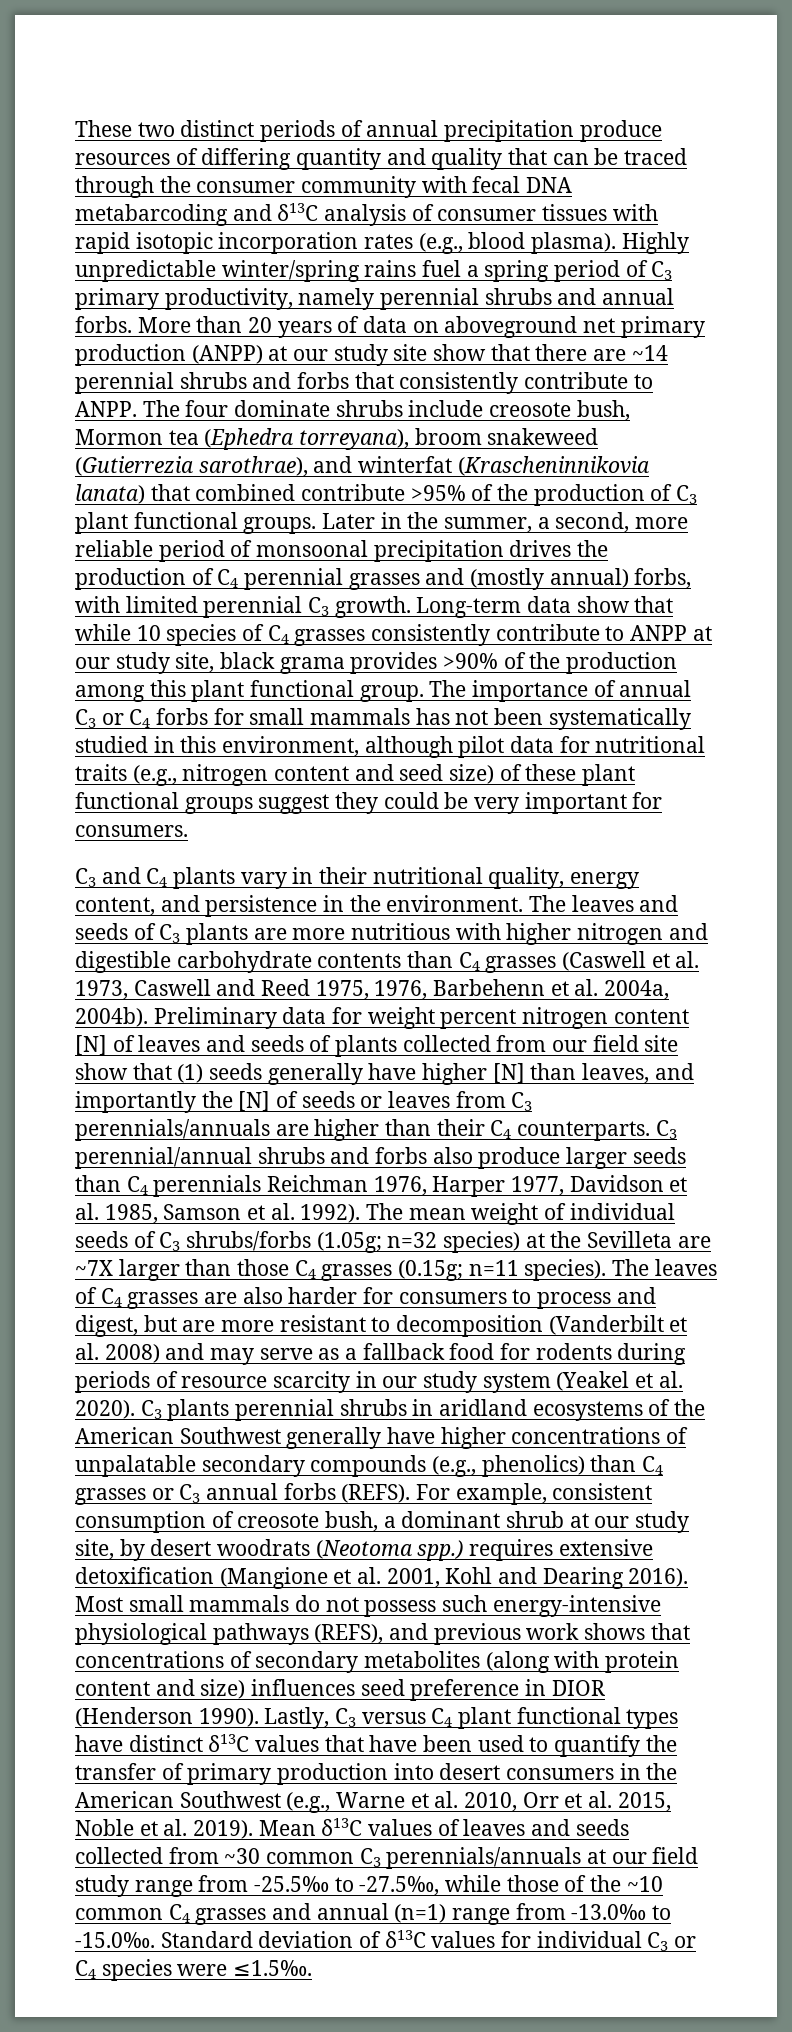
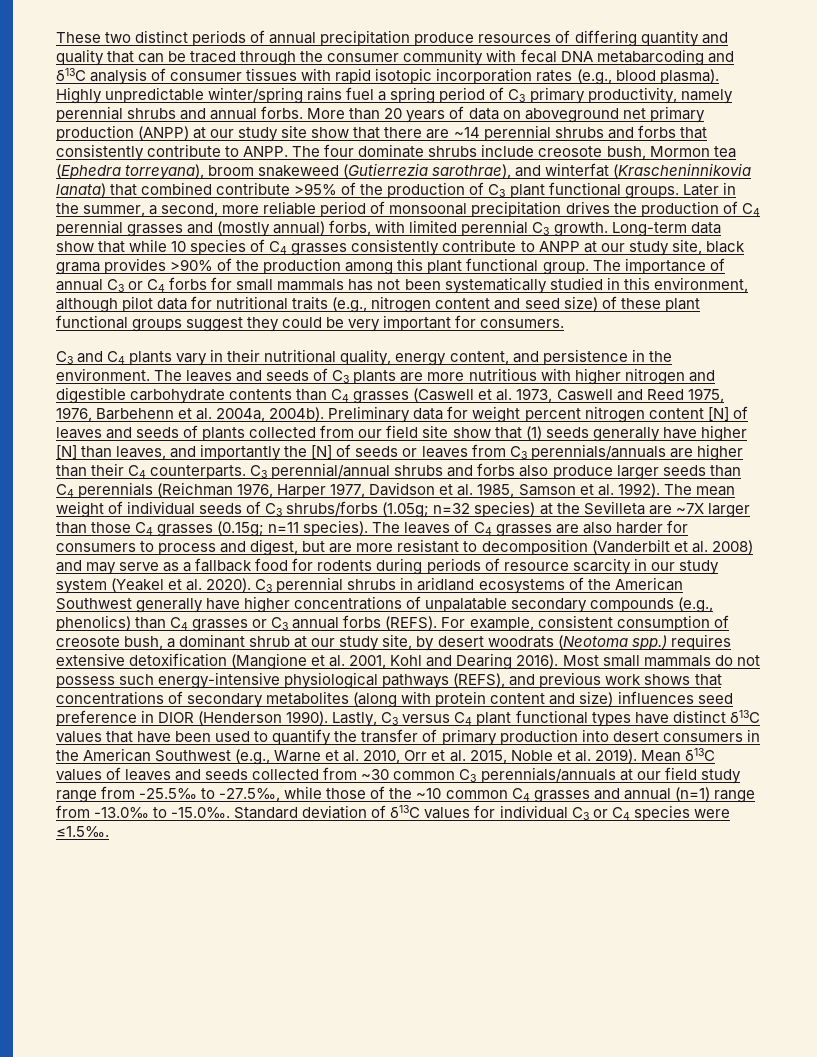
- C3 perennial/annual shrubs and forbs also produce larger seeds than C4 perennials Reichman 1976, Harper 1977, Davidson et al. 1985, Samson et al. 1992).
+ C3 perennial/annual shrubs and forbs also produce larger seeds than C4 perennials (Reichman 1976, Harper 1977, Davidson et al. 1985, Samson et al. 1992).
- C3 plants perennial shrubs in aridland ecosystems of the American Southwest generally have higher concentrations of unpalatable secondary compounds (e.g., phenolics) than C4 grasses or C3 annual forbs (REFS).
+ C3 perennial shrubs in aridland ecosystems of the American Southwest generally have higher concentrations of unpalatable secondary compounds (e.g., phenolics) than C4 grasses or C3 annual forbs (REFS).

